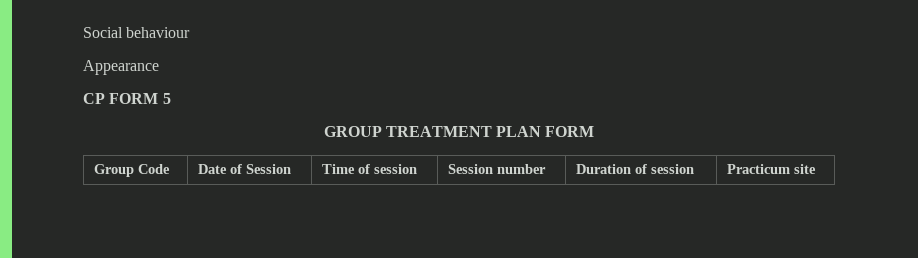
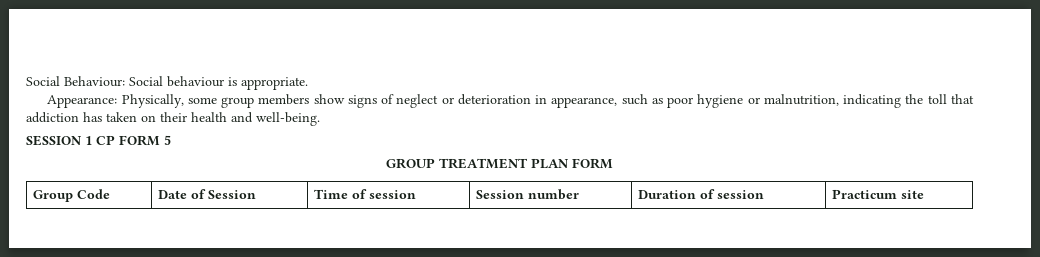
- Social behaviour
- Appearance
- CP FORM 5
+ Social Behaviour: Social behaviour is appropriate.
+ Appearance: Physically, some group members show signs of neglect or deterioration in appearance, such as poor hygiene or malnutrition, indicating the toll that addiction has taken on their health and well-being.
+ SESSION 1 CP FORM 5

